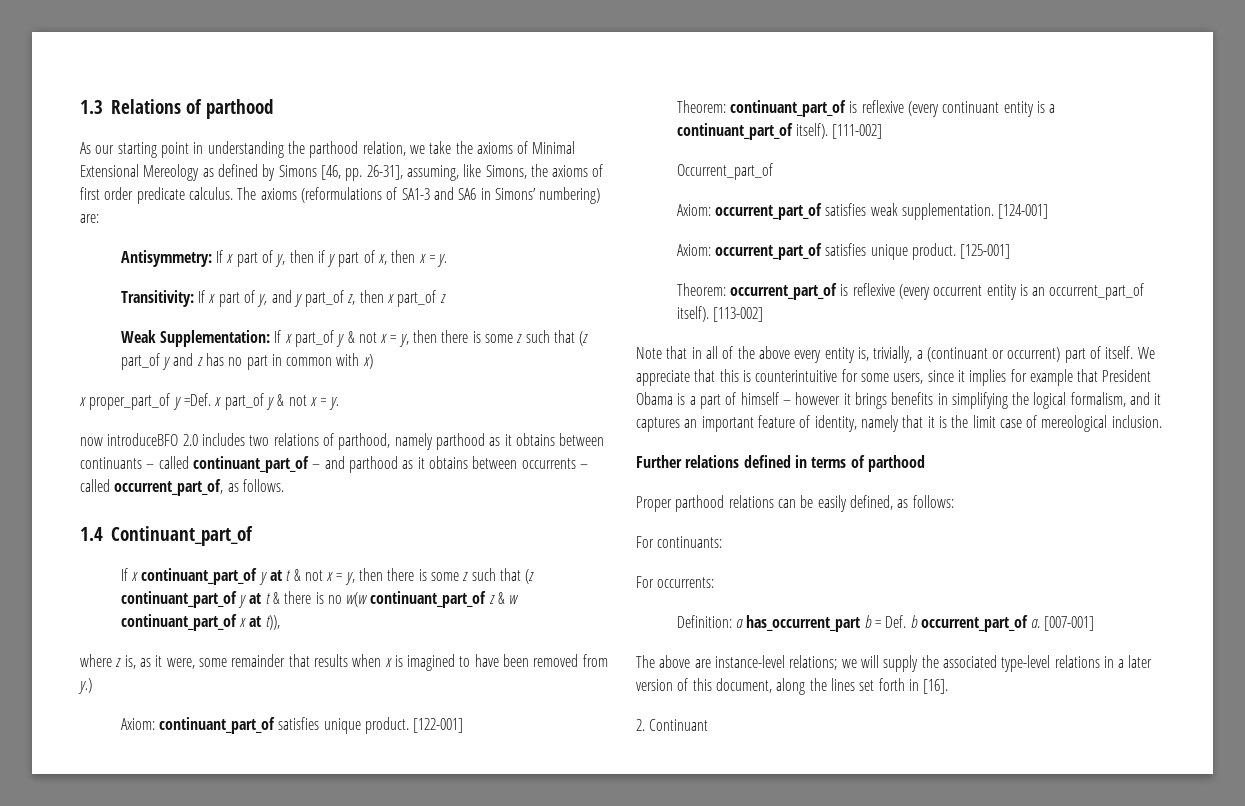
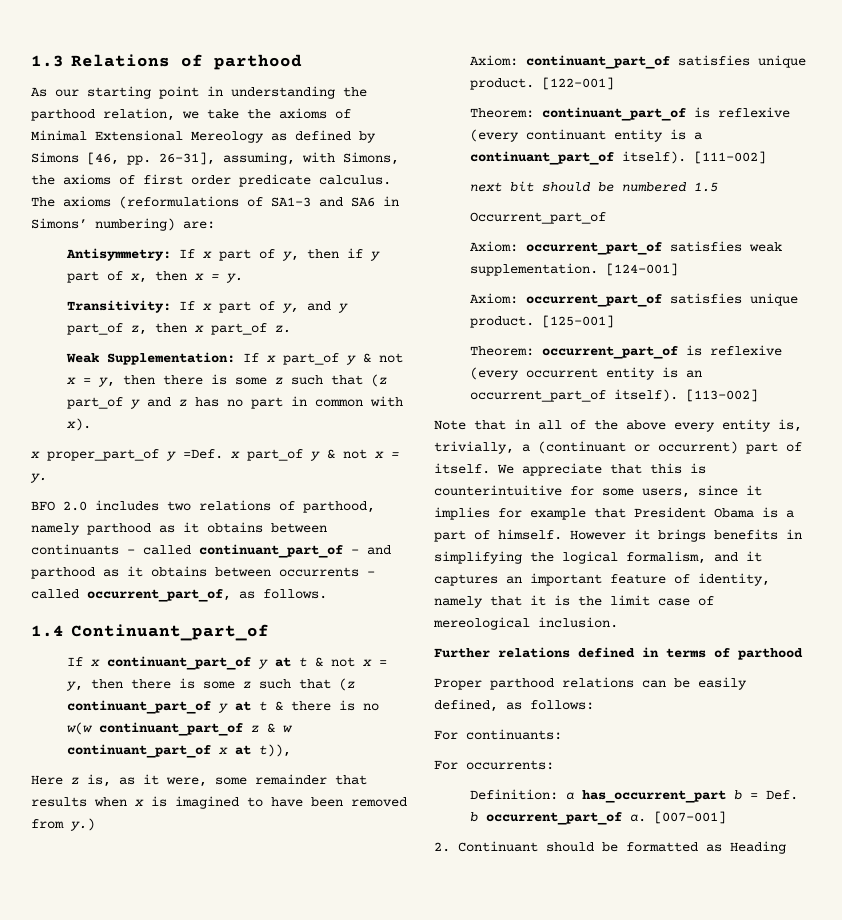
- As our starting point in understanding the parthood relation, we take the axioms of Minimal Extensional Mereology as defined by Simons [46, pp. 26-31], assuming, like Simons, the axioms of first order predicate calculus.
+ As our starting point in understanding the parthood relation, we take the axioms of Minimal Extensional Mereology as defined by Simons [46, pp. 26-31], assuming, with Simons, the axioms of first order predicate calculus.
- Transitivity: If x part of y, and y part_of z, then x part_of z
+ Transitivity: If x part of y, and y part_of z, then x part_of z.
- Weak Supplementation: If x part_of y & not x = y, then there is some z such that (z part_of y and z has no part in common with x)
+ Weak Supplementation: If x part_of y & not x = y, then there is some z such that (z part_of y and z has no part in common with x).
- now introduceBFO 2.0 includes two relations of parthood, namely parthood as it obtains between continuants – called continuant_part_of – and parthood as it obtains between occurrents – called occurrent_part_of, as follows.
+ BFO 2.0 includes two relations of parthood, namely parthood as it obtains between continuants – called continuant_part_of – and parthood as it obtains between occurrents – called occurrent_part_of, as follows.
- where z is, as it were, some remainder that results when x is imagined to have been removed from y.)
+ Here z is, as it were, some remainder that results when x is imagined to have been removed from y.)
+ next bit should be numbered 1.5
- We appreciate that this is counterintuitive for some users, since it implies for example that President Obama is a part of himself – however it brings benefits in simplifying the logical formalism, and it captures an important feature of identity, namely that it is the limit case of mereological inclusion.
+ We appreciate that this is counterintuitive for some users, since it implies for example that President Obama is a part of himself. However it brings benefits in simplifying the logical formalism, and it captures an important feature of identity, namely that it is the limit case of mereological inclusion.
- The above are instance-level relations; we will supply the associated type-level relations in a later version of this document, along the lines set forth in [16].
- 2. Continuant
+ 2. Continuant should be formatted as Heading

